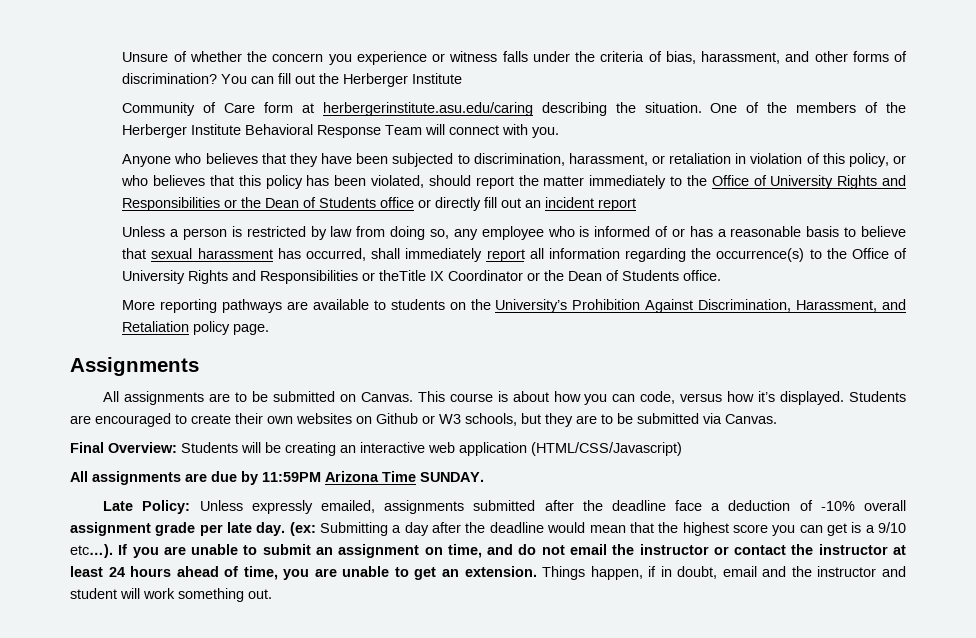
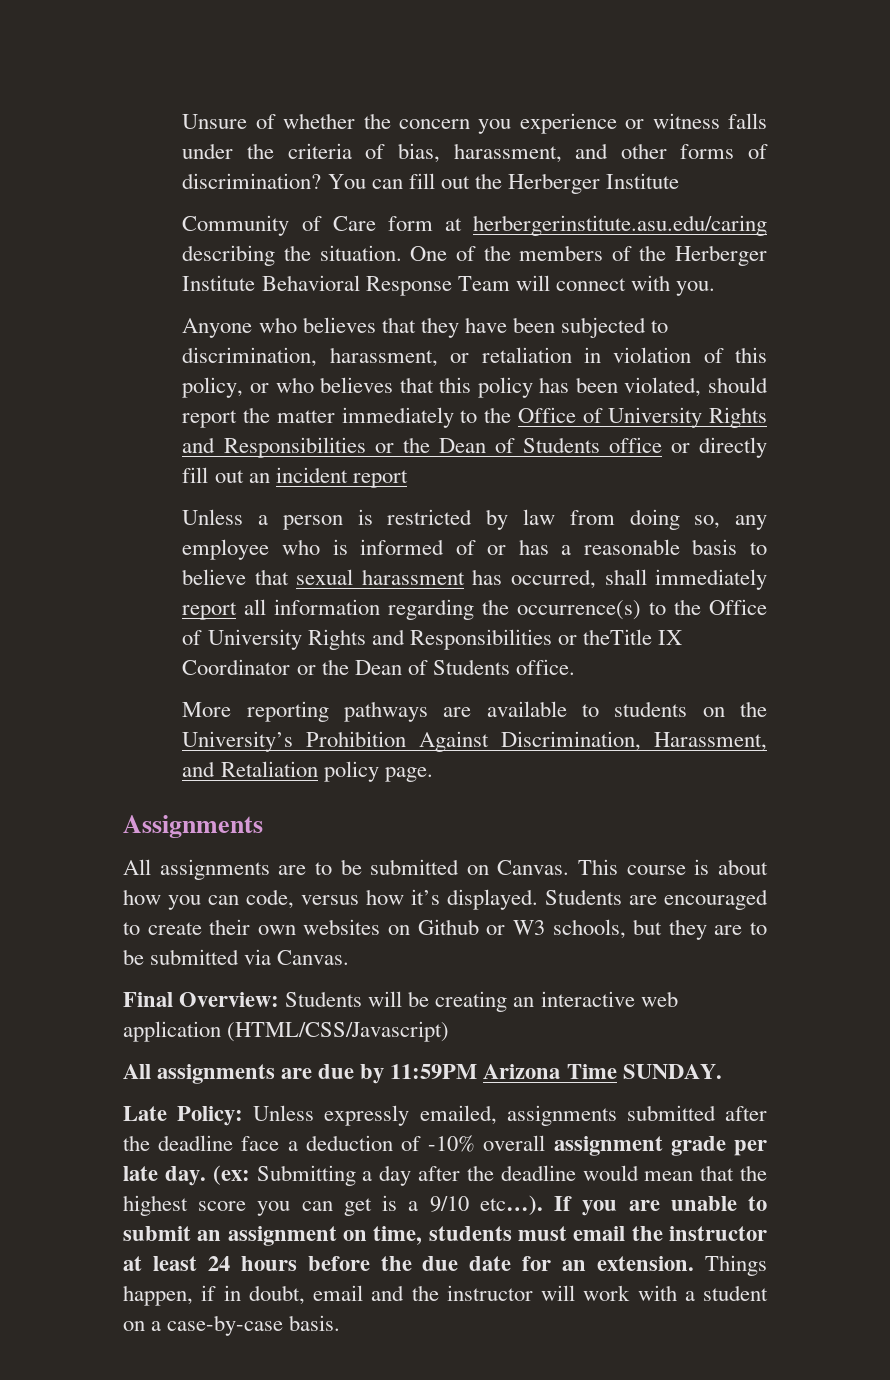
- If you are unable to submit an assignment on time, and do not email the instructor or contact the instructor at least 24 hours ahead of time, you are unable to get an extension.
+ If you are unable to submit an assignment on time, students must email the instructor at least 24 hours before the due date for an extension.
- Things happen, if in doubt, email and the instructor and student will work something out.
+ Things happen, if in doubt, email and the instructor will work with a student on a case-by-case basis.

